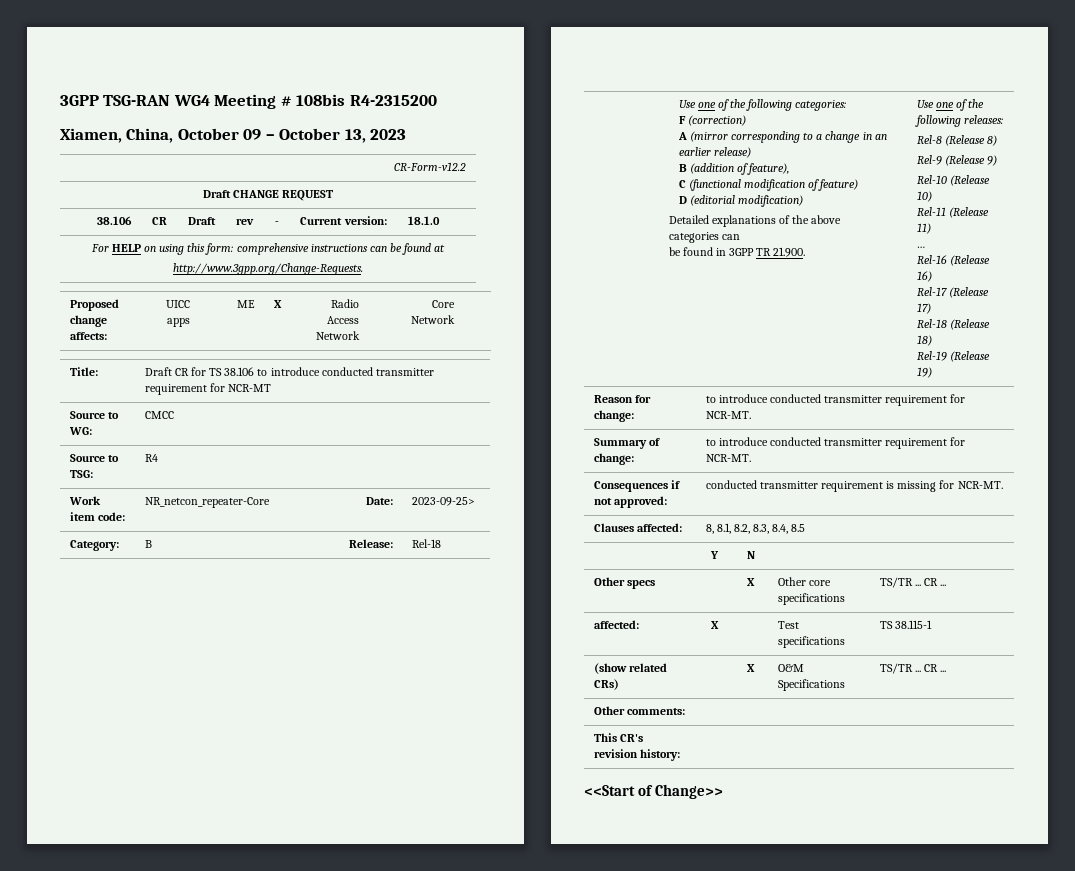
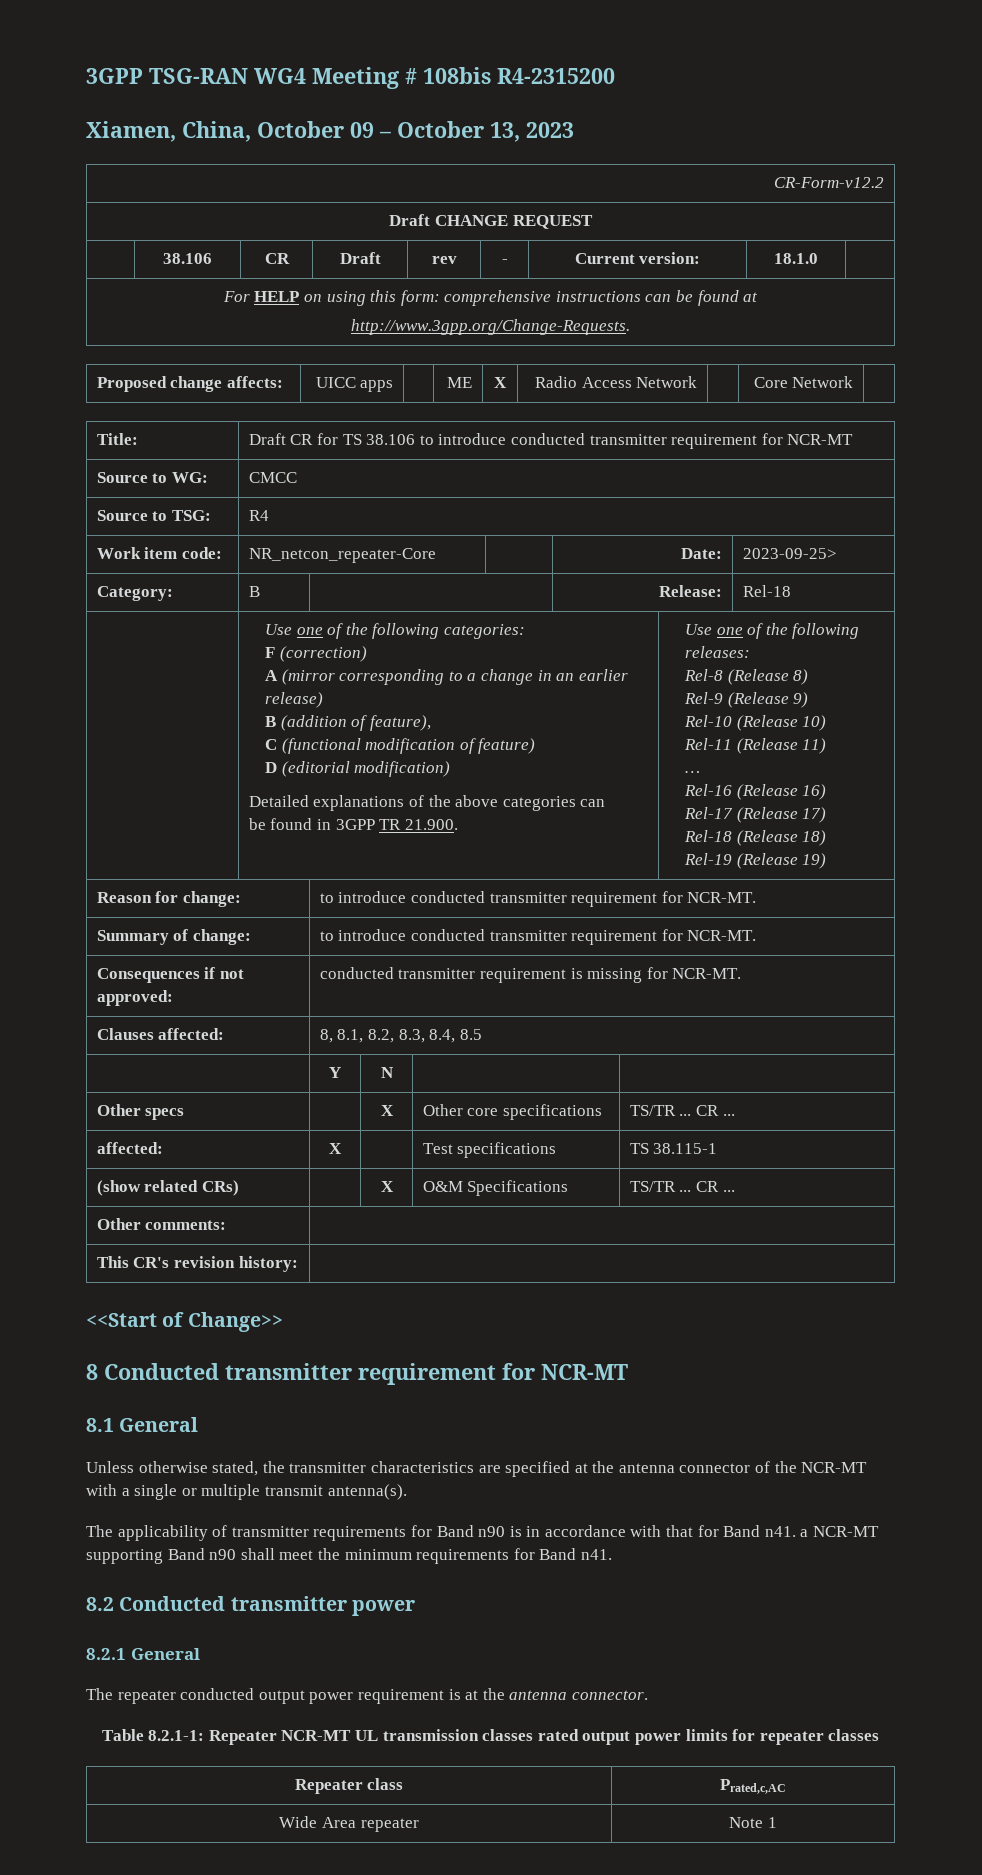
+ 8 Conducted transmitter requirement for NCR-MT
+ 8.1 General
+ Unless otherwise stated, the transmitter characteristics are specified at the antenna connector of the NCR-MT with a single or multiple transmit antenna(s).
+ The applicability of transmitter requirements for Band n90 is in accordance with that for Band n41. a NCR-MT supporting Band n90 shall meet the minimum requirements for Band n41.
+ 8.2 Conducted transmitter power
+ 8.2.1 General
+ The repeater conducted output power requirement is at the antenna connector.
+ Table 8.2.1-1: Repeater NCR-MT UL transmission classes rated output power limits for repeater classes
+ Repeater class | Prated,c,AC
+ Wide Area repeater | Note 1

